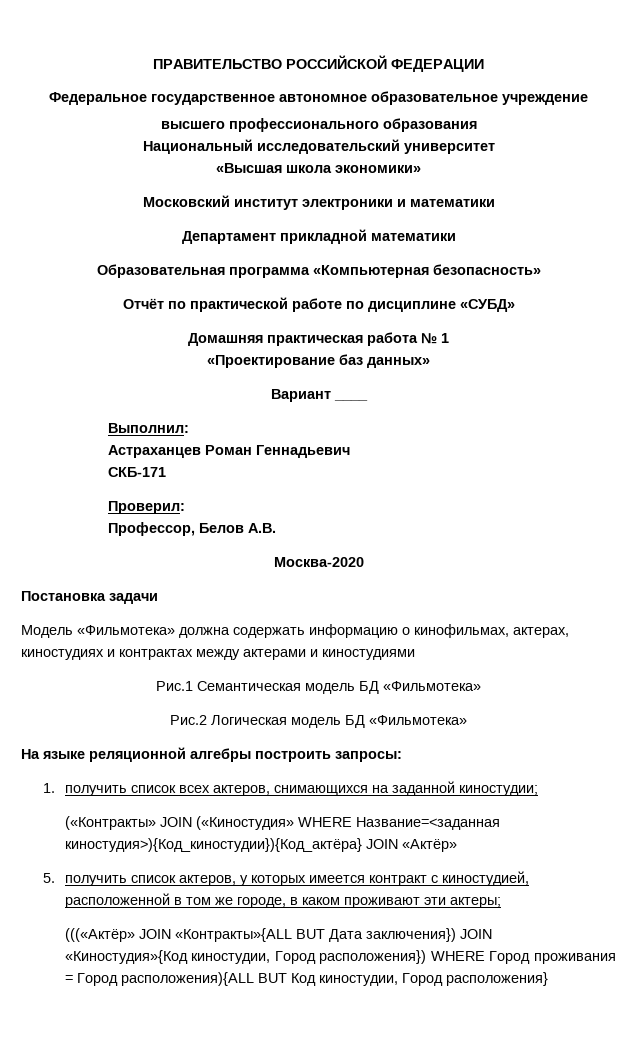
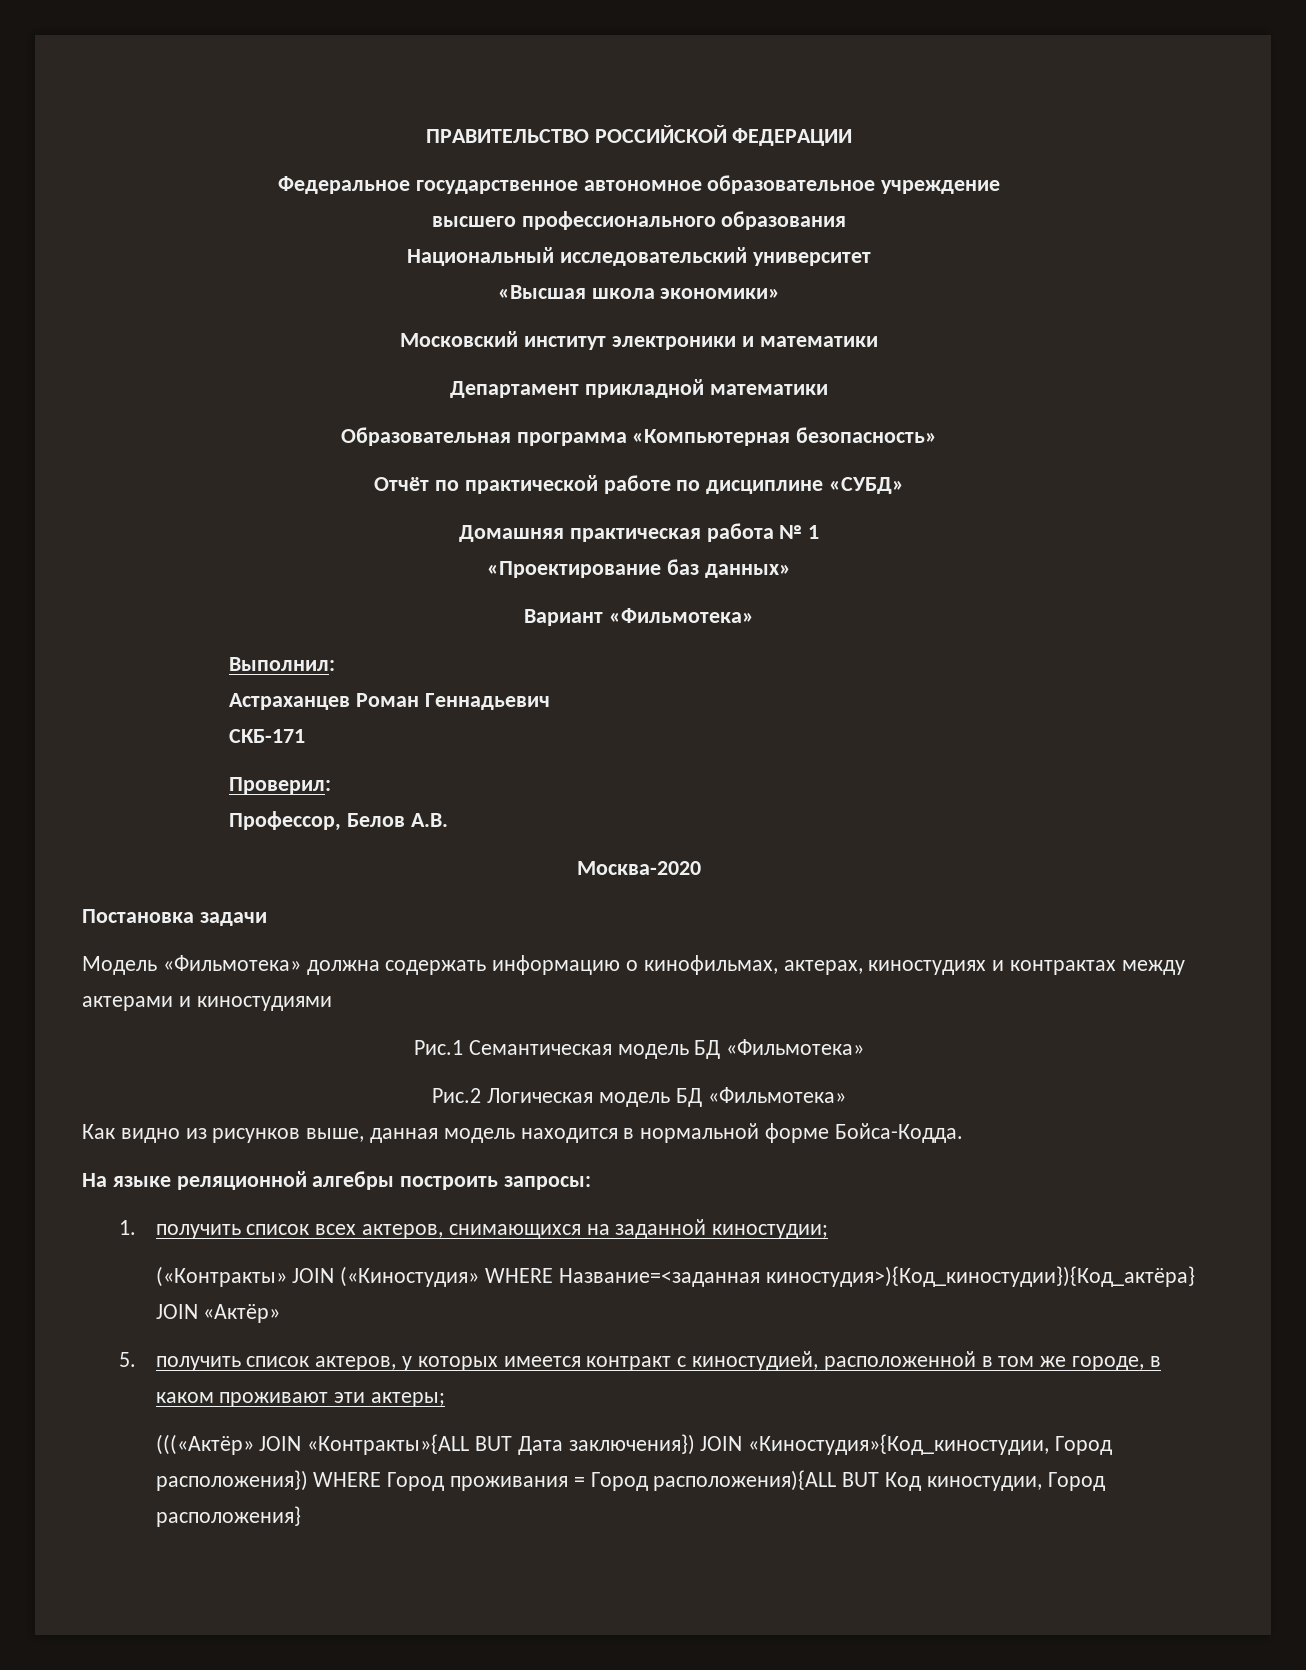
- Вариант ____
+ Вариант «Фильмотека»
+ Как видно из рисунков выше, данная модель находится в нормальной форме Бойса-Кодда.
- (((«Актёр» JOIN «Контракты»{ALL BUT Дата заключения}) JOIN «Киностудия»{Код киностудии, Город расположения}) WHERE Город проживания = Город расположения){ALL BUT Код киностудии, Город расположения}
+ (((«Актёр» JOIN «Контракты»{ALL BUT Дата заключения}) JOIN «Киностудия»{Код_киностудии, Город расположения}) WHERE Город проживания = Город расположения){ALL BUT Код киностудии, Город расположения}

